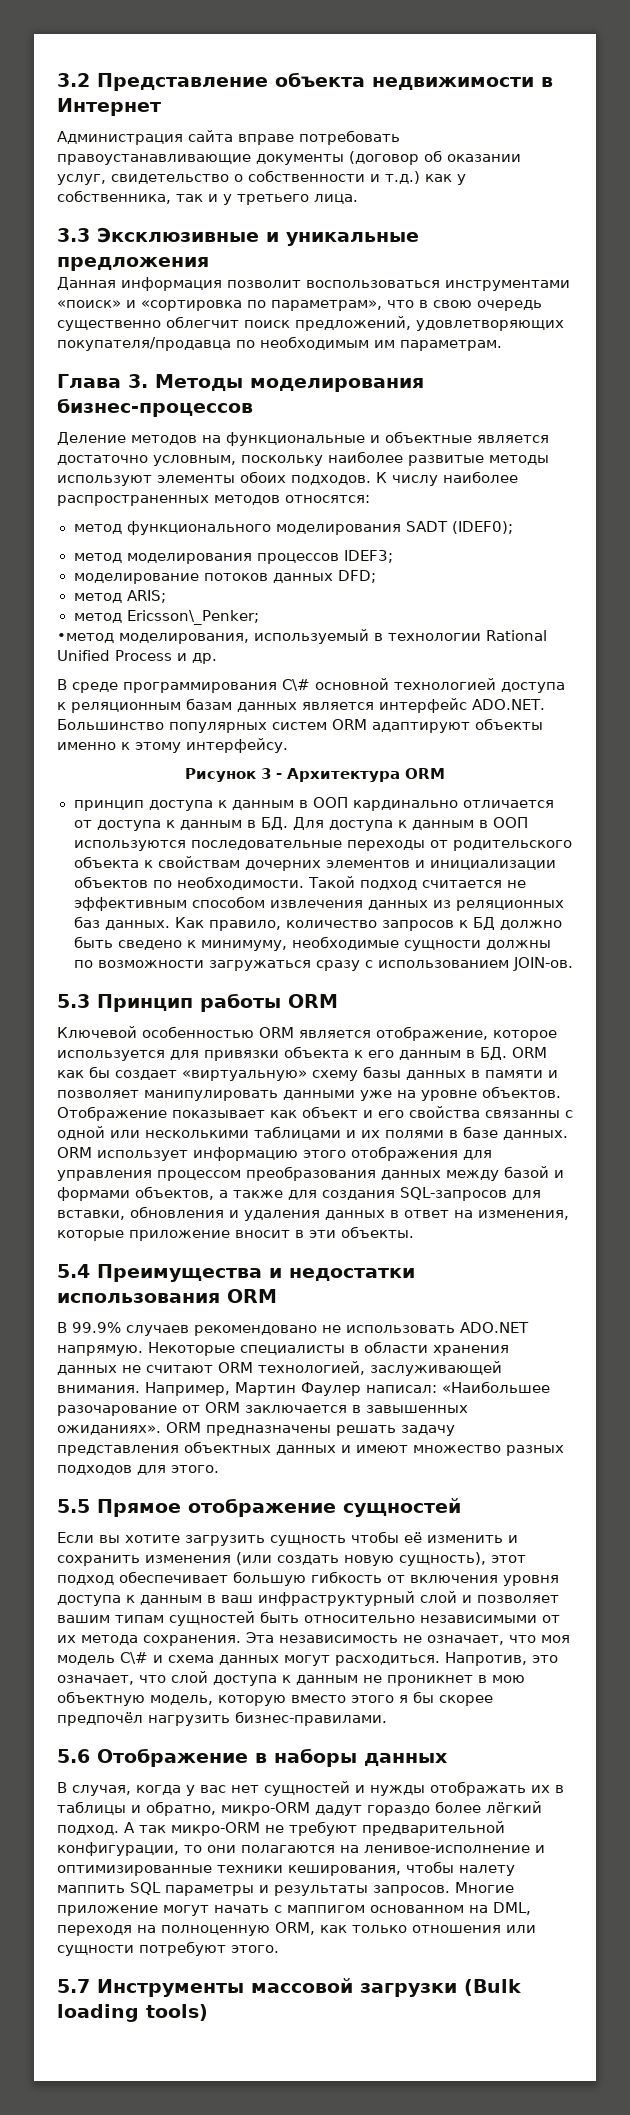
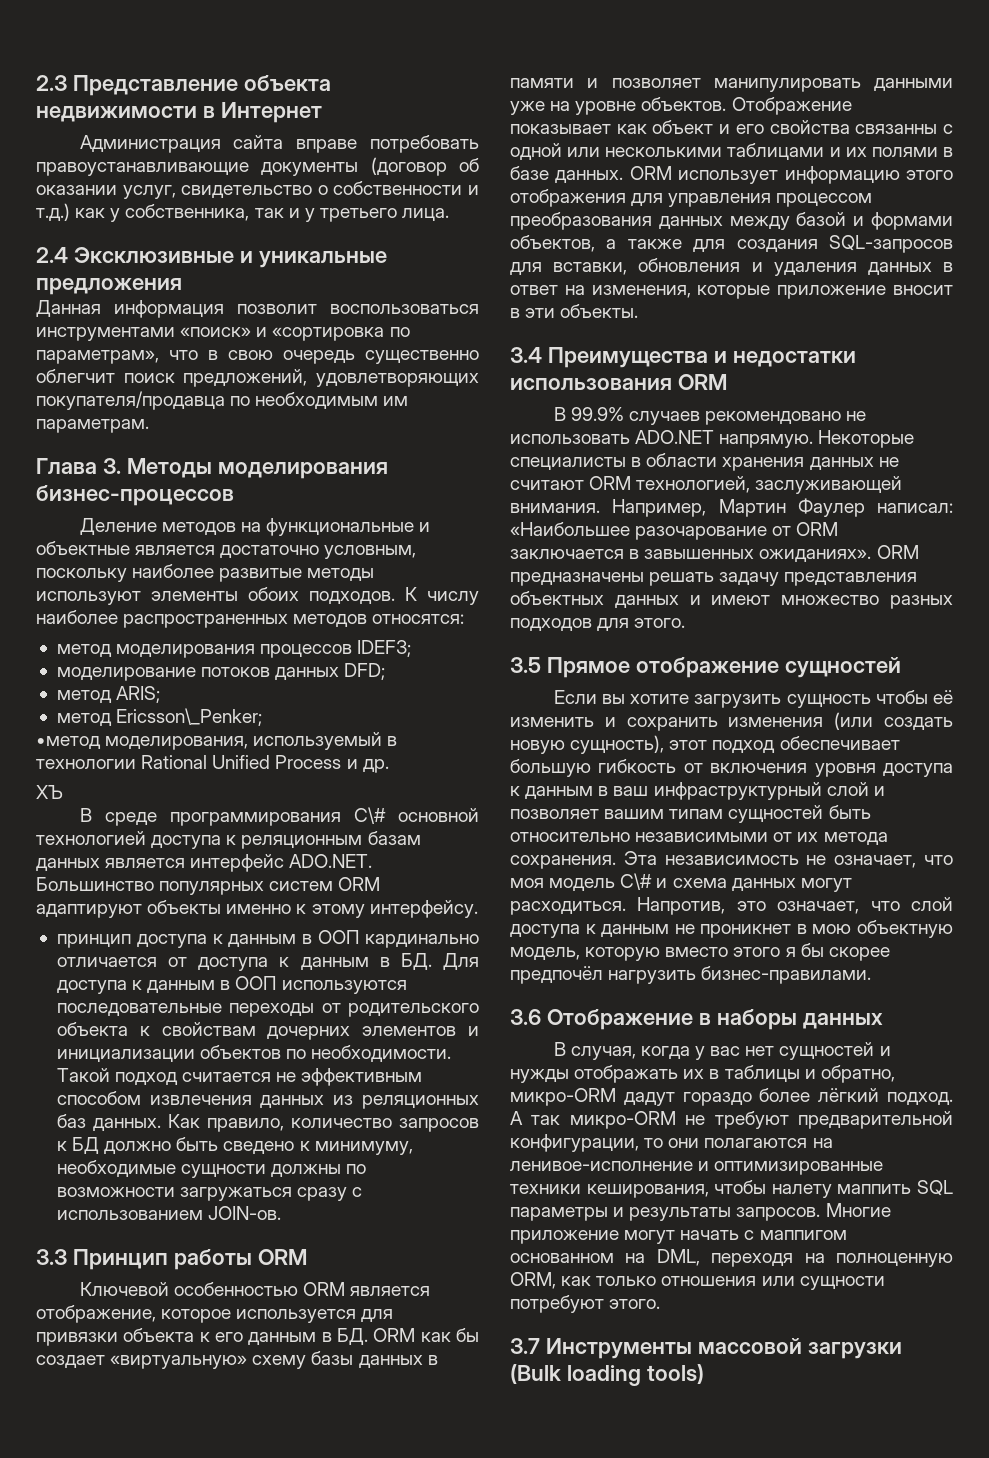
- 3.2 Представление объекта недвижимости в Интернет
+ 2.3 Представление объекта недвижимости в Интернет
- 3.3 Эксклюзивные и уникальные предложения
+ 2.4 Эксклюзивные и уникальные предложения
- метод функционального моделирования SADT (IDEF0);
+ ХЪ
- Рисунок 3 - Архитектура ORM
- 5.3 Принцип работы ORM
+ 3.3 Принцип работы ORM
- 5.4 Преимущества и недостатки использования ORM
+ 3.4 Преимущества и недостатки использования ORM
- 5.5 Прямое отображение сущностей
+ 3.5 Прямое отображение сущностей
- 5.6 Отображение в наборы данных
+ 3.6 Отображение в наборы данных
- 5.7 Инструменты массовой загрузки (Bulk loading tools)
+ 3.7 Инструменты массовой загрузки (Bulk loading tools)

